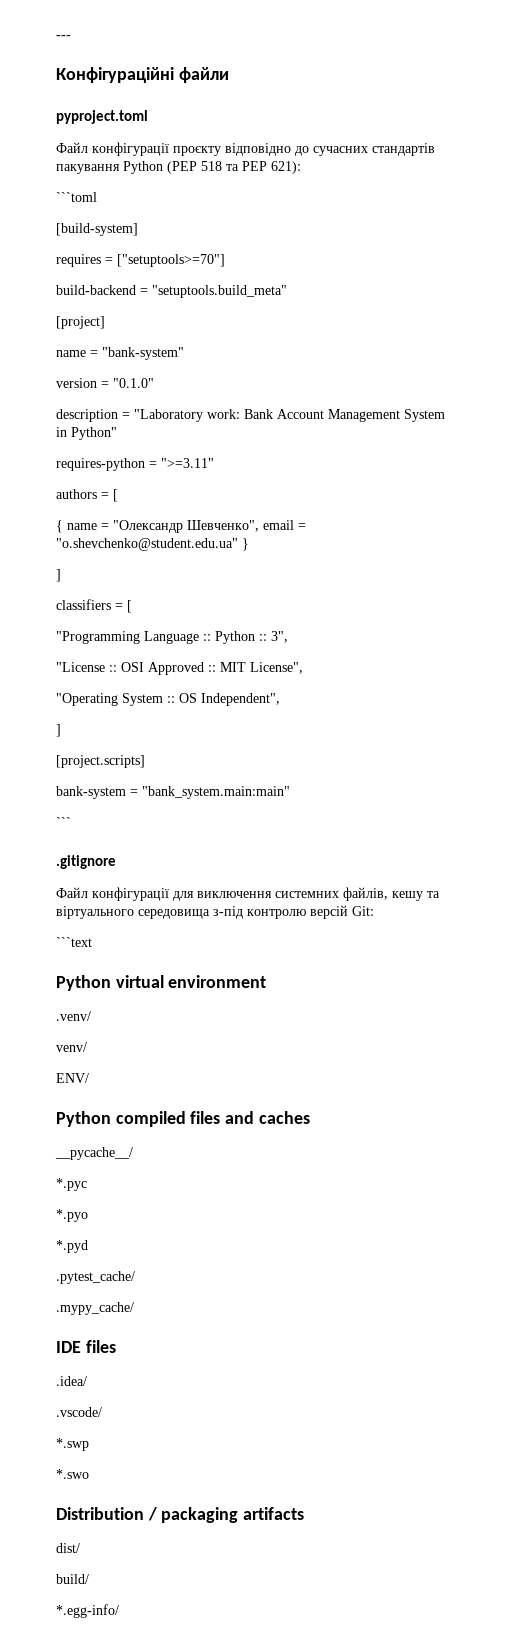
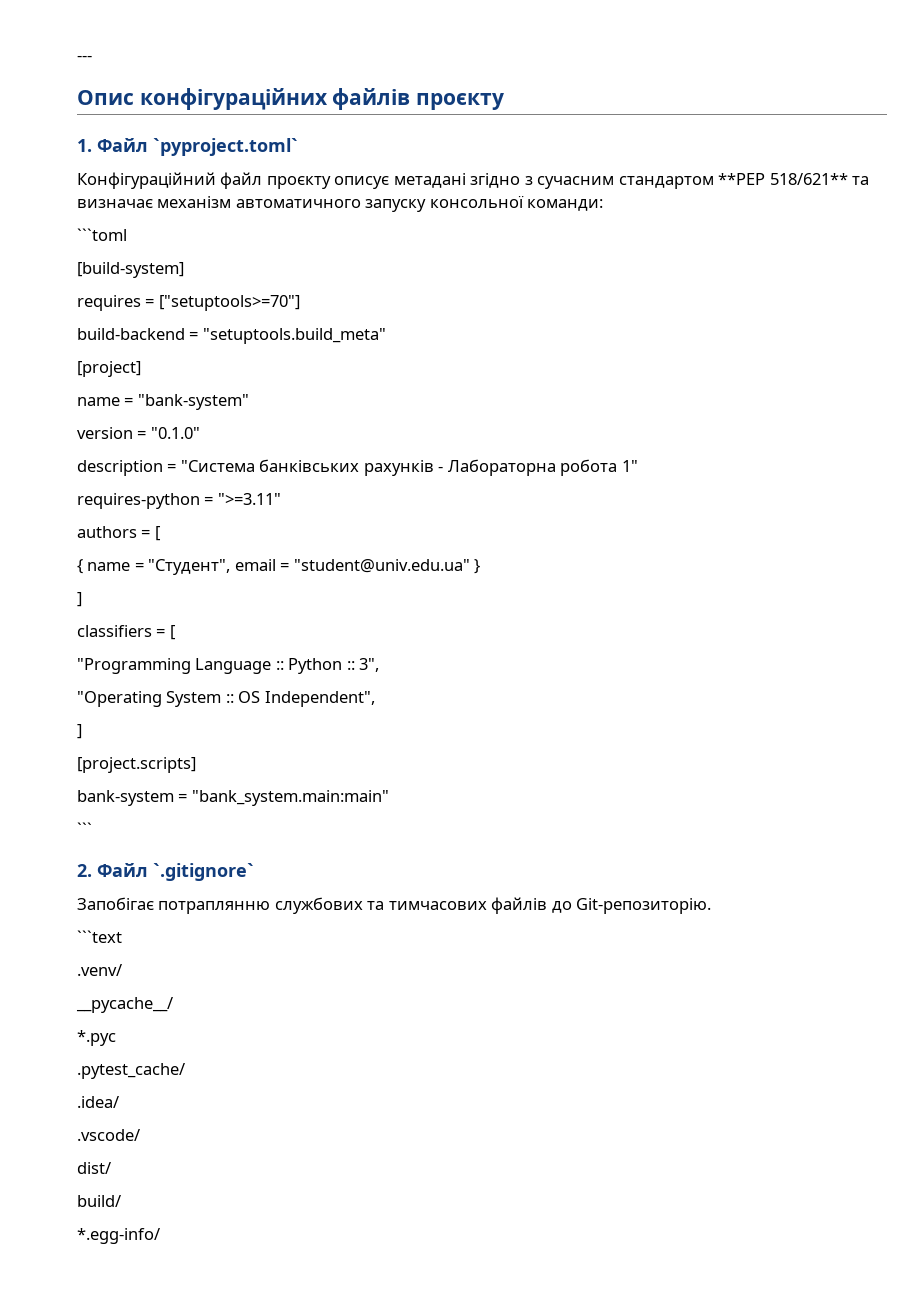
- Конфігураційні файли
- pyproject.toml
- Файл конфігурації проєкту відповідно до сучасних стандартів пакування Python (PEP 518 та PEP 621):
+ Опис конфігураційних файлів проєкту
+ 1. Файл `pyproject.toml`
+ Конфігураційний файл проєкту описує метадані згідно з сучасним стандартом **PEP 518/621** та визначає механізм автоматичного запуску консольної команди:
- description = "Laboratory work: Bank Account Management System in Python"
+ description = "Система банківських рахунків - Лабораторна робота 1"
- { name = "Олександр Шевченко", email = "o.shevchenko@student.edu.ua" }
+ { name = "Студент", email = "student@univ.edu.ua" }
- "License :: OSI Approved :: MIT License",
- .gitignore
- Файл конфігурації для виключення системних файлів, кешу та віртуального середовища з-під контролю версій Git:
+ 2. Файл `.gitignore`
+ Запобігає потраплянню службових та тимчасових файлів до Git-репозиторію.
  ```text
- Python virtual environment
  .venv/
- venv/
- ENV/
- Python compiled files and caches
- *.pyo
- *.pyd
- .mypy_cache/
- IDE files
- *.swp
- *.swo
- Distribution / packaging artifacts

